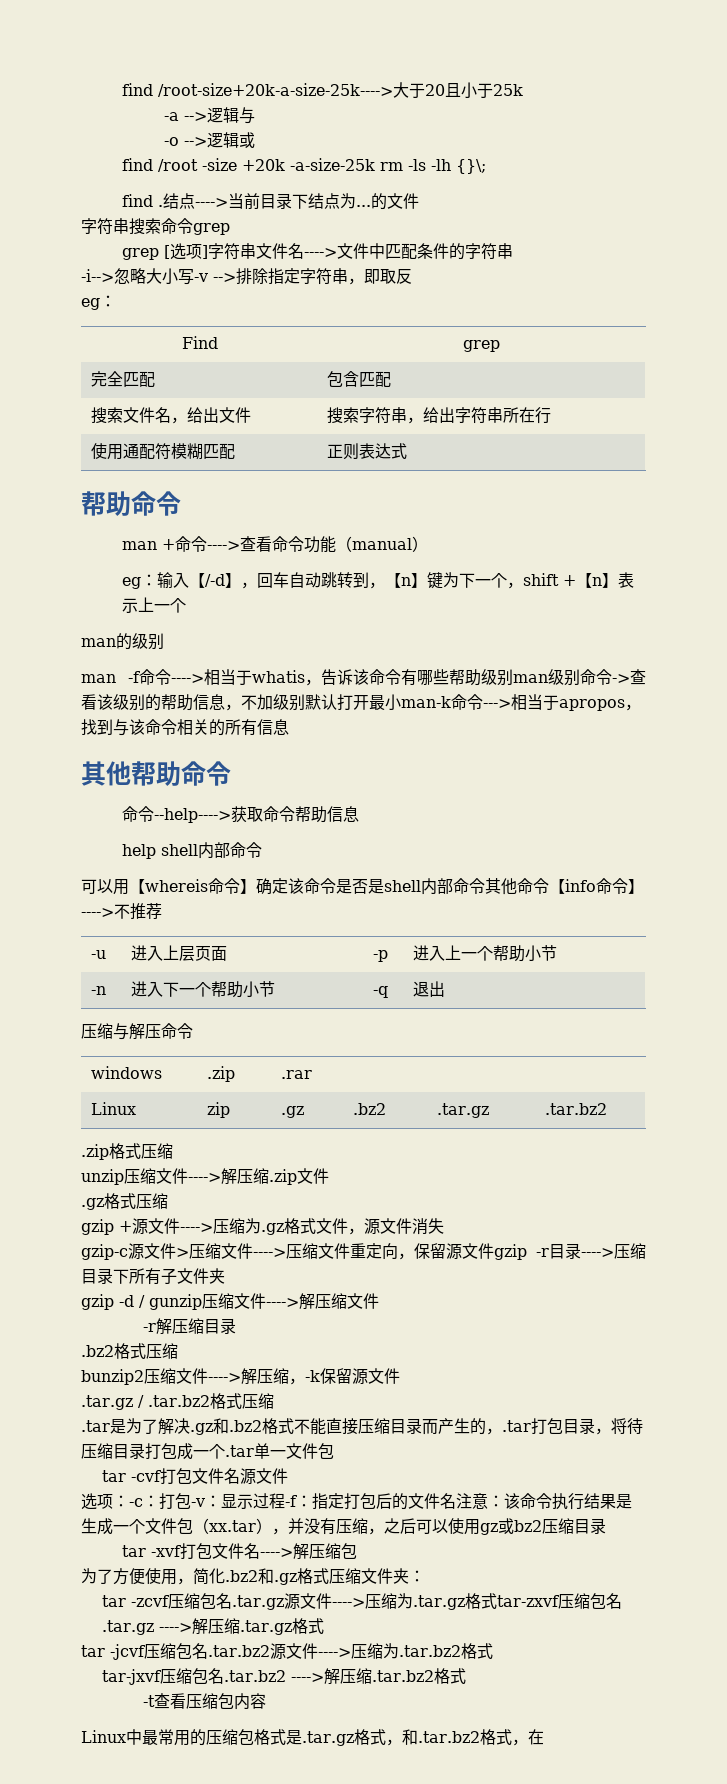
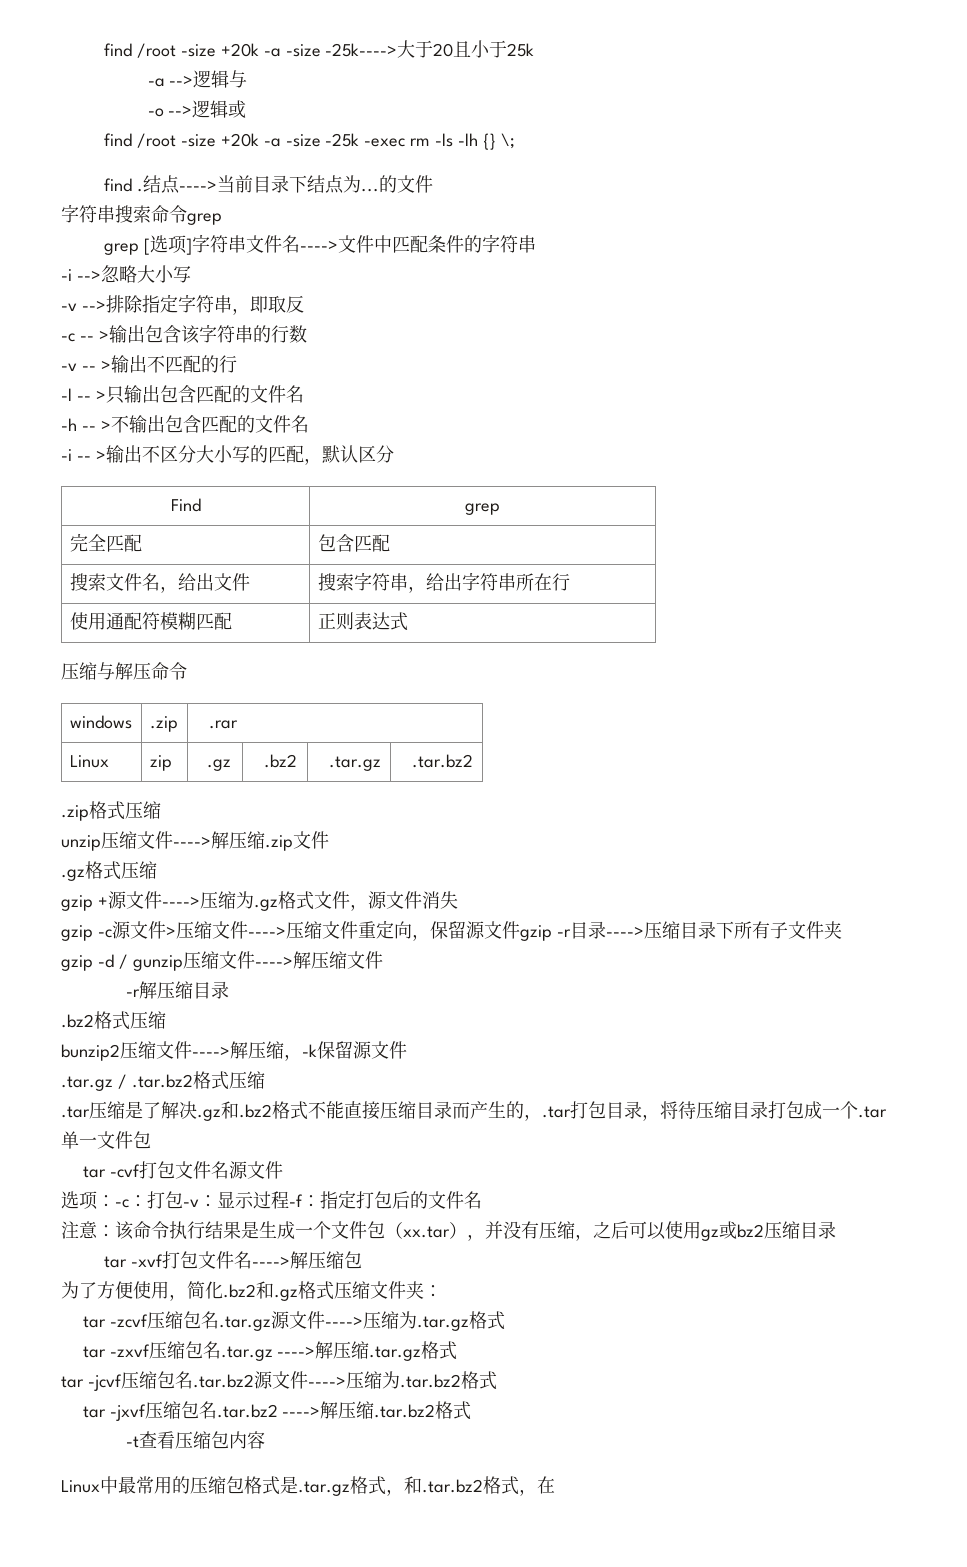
- find /root-size+20k-a-size-25k---->大于20且小于25k
+ find /root -size +20k -a -size -25k---->大于20且小于25k
- find /root -size +20k -a-size-25k rm -ls -lh {}\;
+ find /root -size +20k -a -size -25k -exec rm -ls -lh {} \;
- -i-->忽略大小写-v -->排除指定字符串，即取反
- eg：
+ -i -->忽略大小写
+ -v -->排除指定字符串，即取反
+ -c -- >输出包含该字符串的行数
+ -v -- >输出不匹配的行
+ -l -- >只输出包含匹配的文件名
+ -h -- >不输出包含匹配的文件名
+ -i -- >输出不区分大小写的匹配，默认区分
  使用通配符模糊匹配 | 正则表达式
- 帮助命令
- man +命令---->查看命令功能（manual）
- eg：输入【/-d】，回车自动跳转到，【n】键为下一个，shift +【n】表示上一个
- man的级别
- man -f命令---->相当于whatis，告诉该命令有哪些帮助级别man级别命令->查看该级别的帮助信息，不加级别默认打开最小man-k命令--->相当于apropos，找到与该命令相关的所有信息
- 其他帮助命令
- 命令--help---->获取命令帮助信息
- help shell内部命令
- 可以用【whereis命令】确定该命令是否是shell内部命令其他命令【info命令】---->不推荐
- -u | 进入上层页面 | -p | 进入上一个帮助小节
- -n | 进入下一个帮助小节 | -q | 退出
- gzip-c源文件>压缩文件---->压缩文件重定向，保留源文件gzip -r目录---->压缩目录下所有子文件夹
+ gzip -c源文件>压缩文件---->压缩文件重定向，保留源文件gzip -r目录---->压缩目录下所有子文件夹
- .tar是为了解决.gz和.bz2格式不能直接压缩目录而产生的，.tar打包目录，将待压缩目录打包成一个.tar单一文件包
+ .tar压缩是了解决.gz和.bz2格式不能直接压缩目录而产生的，.tar打包目录，将待压缩目录打包成一个.tar单一文件包
- 选项：-c：打包-v：显示过程-f：指定打包后的文件名注意：该命令执行结果是生成一个文件包（xx.tar），并没有压缩，之后可以使用gz或bz2压缩目录
+ 选项：-c：打包-v：显示过程-f：指定打包后的文件名
+ 注意：该命令执行结果是生成一个文件包（xx.tar），并没有压缩，之后可以使用gz或bz2压缩目录
- tar -zcvf压缩包名.tar.gz源文件---->压缩为.tar.gz格式tar-zxvf压缩包名.tar.gz ---->解压缩.tar.gz格式
+ tar -zcvf压缩包名.tar.gz源文件---->压缩为.tar.gz格式
+ tar -zxvf压缩包名.tar.gz ---->解压缩.tar.gz格式
- tar-jxvf压缩包名.tar.bz2 ---->解压缩.tar.bz2格式
+ tar -jxvf压缩包名.tar.bz2 ---->解压缩.tar.bz2格式

